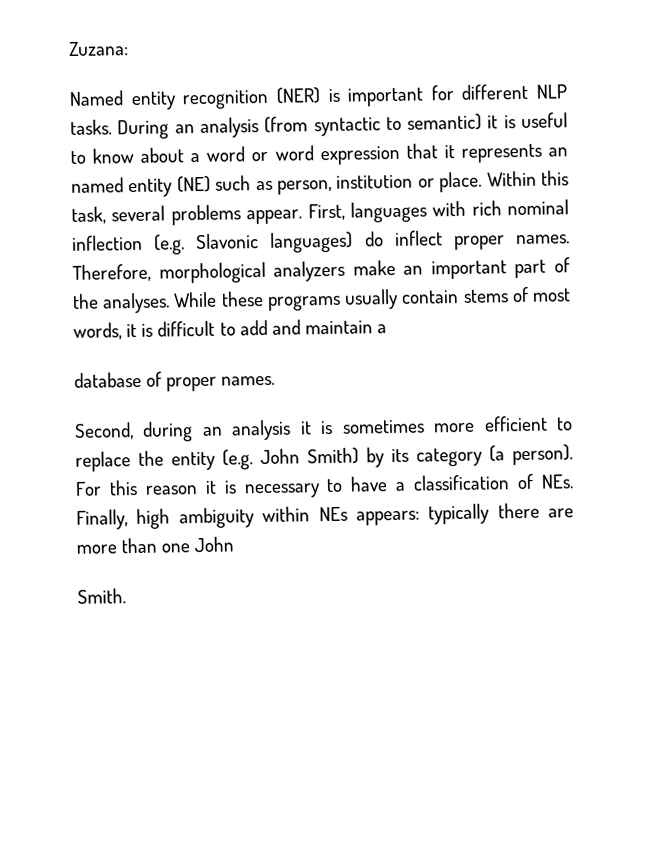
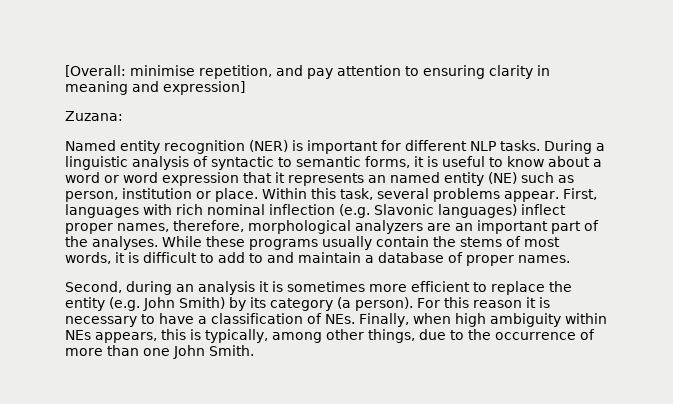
+ [Overall: minimise repetition, and pay attention to ensuring clarity in meaning and expression]
- During an analysis (from syntactic to semantic) it is useful to know about a word or word expression that it represents an named entity (NE) such as person, institution or place.
+ During a linguistic analysis of syntactic to semantic forms, it is useful to know about a word or word expression that it represents an named entity (NE) such as person, institution or place.
- First, languages with rich nominal inflection (e.g. Slavonic languages) do inflect proper names. Therefore, morphological analyzers make an important part of the analyses.
+ First, languages with rich nominal inflection (e.g. Slavonic languages) inflect proper names, therefore, morphological analyzers are an important part of the analyses.
- While these programs usually contain stems of most words, it is difficult to add and maintain a
- database of proper names.
+ While these programs usually contain the stems of most words, it is difficult to add to and maintain a database of proper names.
- For this reason it is necessary to have a classification of NEs. Finally, high ambiguity within NEs appears: typically there are more than one John
- Smith.
+ For this reason it is necessary to have a classification of NEs. Finally, when high ambiguity within NEs appears, this is typically, among other things, due to the occurrence of more than one John Smith.

